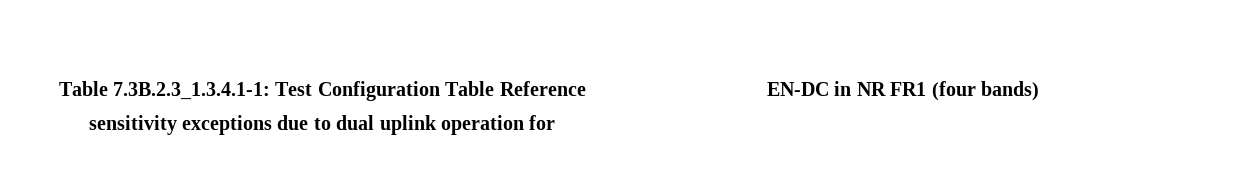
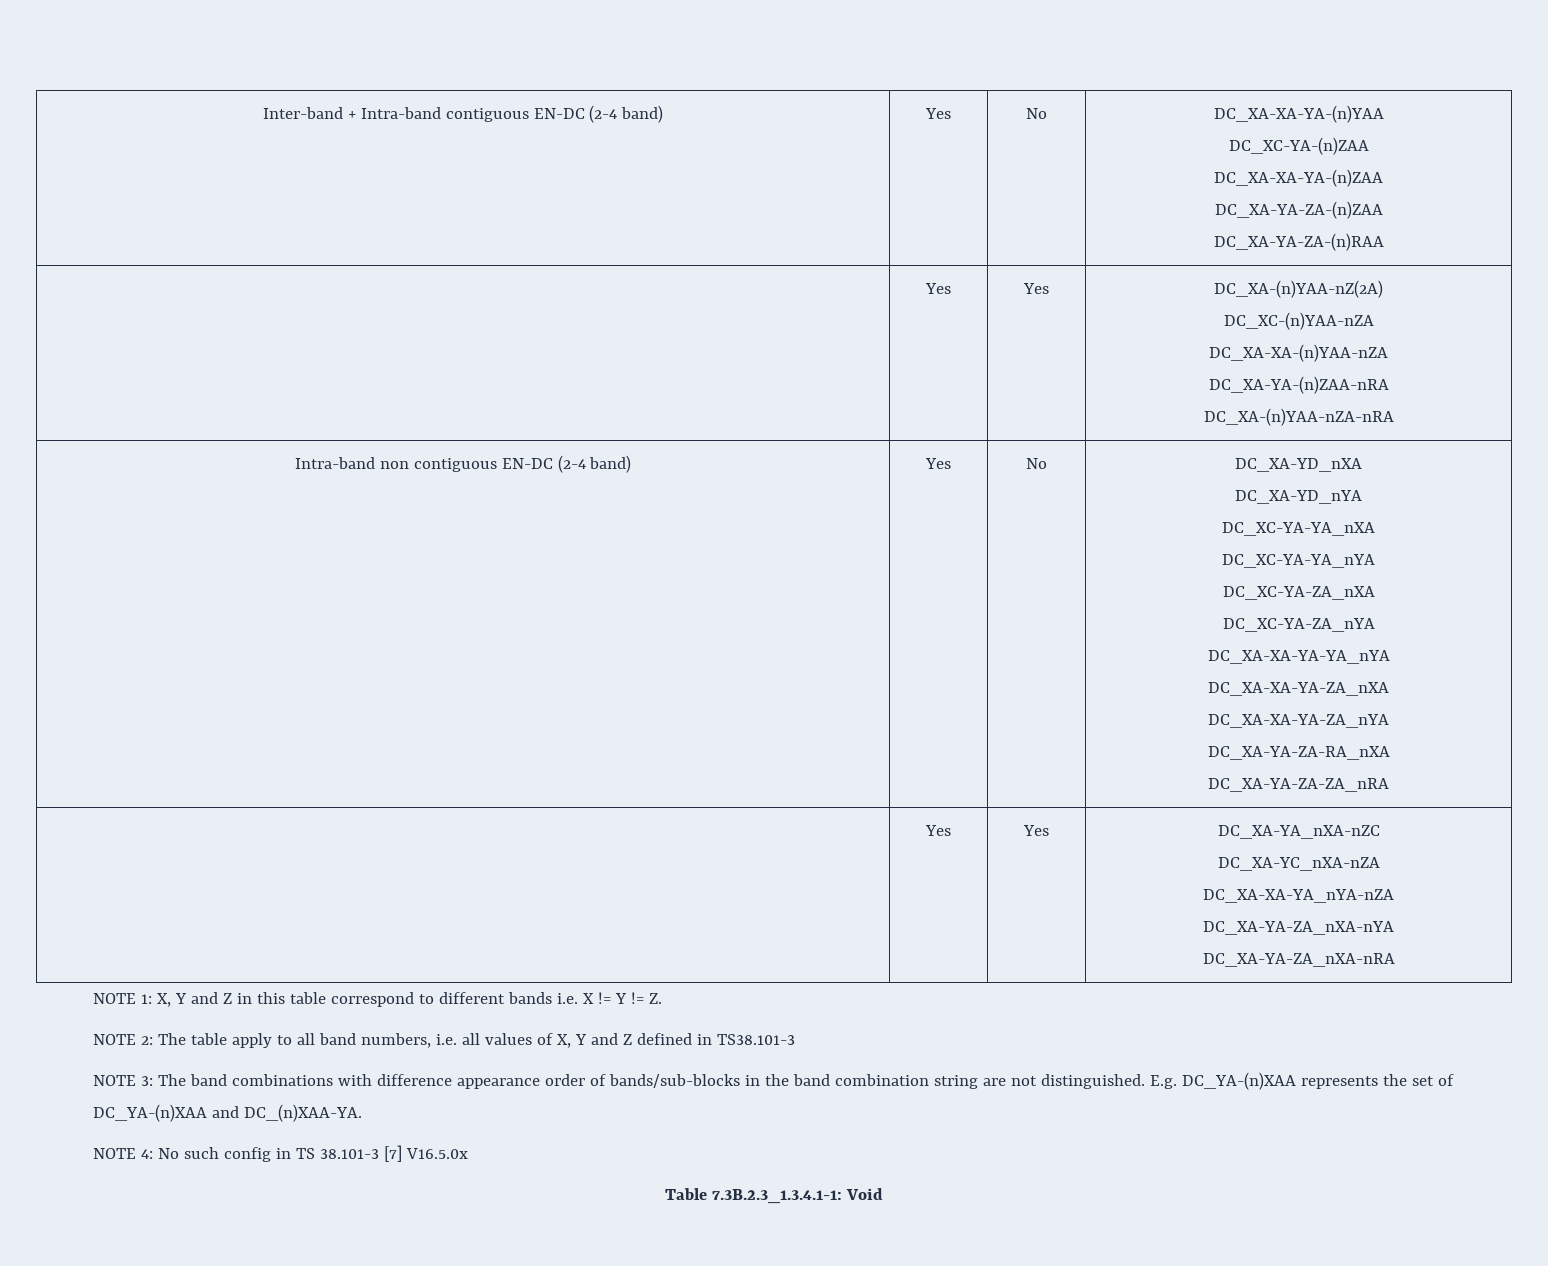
- Table 7.3B.2.3_1.3.4.1-1: Test Configuration Table Reference sensitivity exceptions due to dual uplink operation for EN-DC in NR FR1 (four bands)
+ Inter-band + Intra-band contiguous EN-DC (2-4 band) | Yes | No | DC_XA-XA-YA-(n)YAA
+ DC_XC-YA-(n)ZAA
+ DC_XA-XA-YA-(n)ZAA
+ DC_XA-YA-ZA-(n)ZAA
+ DC_XA-YA-ZA-(n)RAA
+ | Yes | Yes | DC_XA-(n)YAA-nZ(2A)
+ DC_XC-(n)YAA-nZA
+ DC_XA-XA-(n)YAA-nZA
+ DC_XA-YA-(n)ZAA-nRA
+ DC_XA-(n)YAA-nZA-nRA
+ Intra-band non contiguous EN-DC (2-4 band) | Yes | No | DC_XA-YD_nXA
+ DC_XA-YD_nYA
+ DC_XC-YA-YA_nXA
+ DC_XC-YA-YA_nYA
+ DC_XC-YA-ZA_nXA
+ DC_XC-YA-ZA_nYA
+ DC_XA-XA-YA-YA_nYA
+ DC_XA-XA-YA-ZA_nXA
+ DC_XA-XA-YA-ZA_nYA
+ DC_XA-YA-ZA-RA_nXA
+ DC_XA-YA-ZA-ZA_nRA
+ | Yes | Yes | DC_XA-YA_nXA-nZC
+ DC_XA-YC_nXA-nZA
+ DC_XA-XA-YA_nYA-nZA
+ DC_XA-YA-ZA_nXA-nYA
+ DC_XA-YA-ZA_nXA-nRA
+ NOTE 1: X, Y and Z in this table correspond to different bands i.e. X != Y != Z.
+ NOTE 2: The table apply to all band numbers, i.e. all values of X, Y and Z defined in TS38.101-3
+ NOTE 3: The band combinations with difference appearance order of bands/sub-blocks in the band combination string are not distinguished. E.g. DC_YA-(n)XAA represents the set of DC_YA-(n)XAA and DC_(n)XAA-YA.
+ NOTE 4: No such config in TS 38.101-3 [7] V16.5.0x
+ Table 7.3B.2.3_1.3.4.1-1: Void

